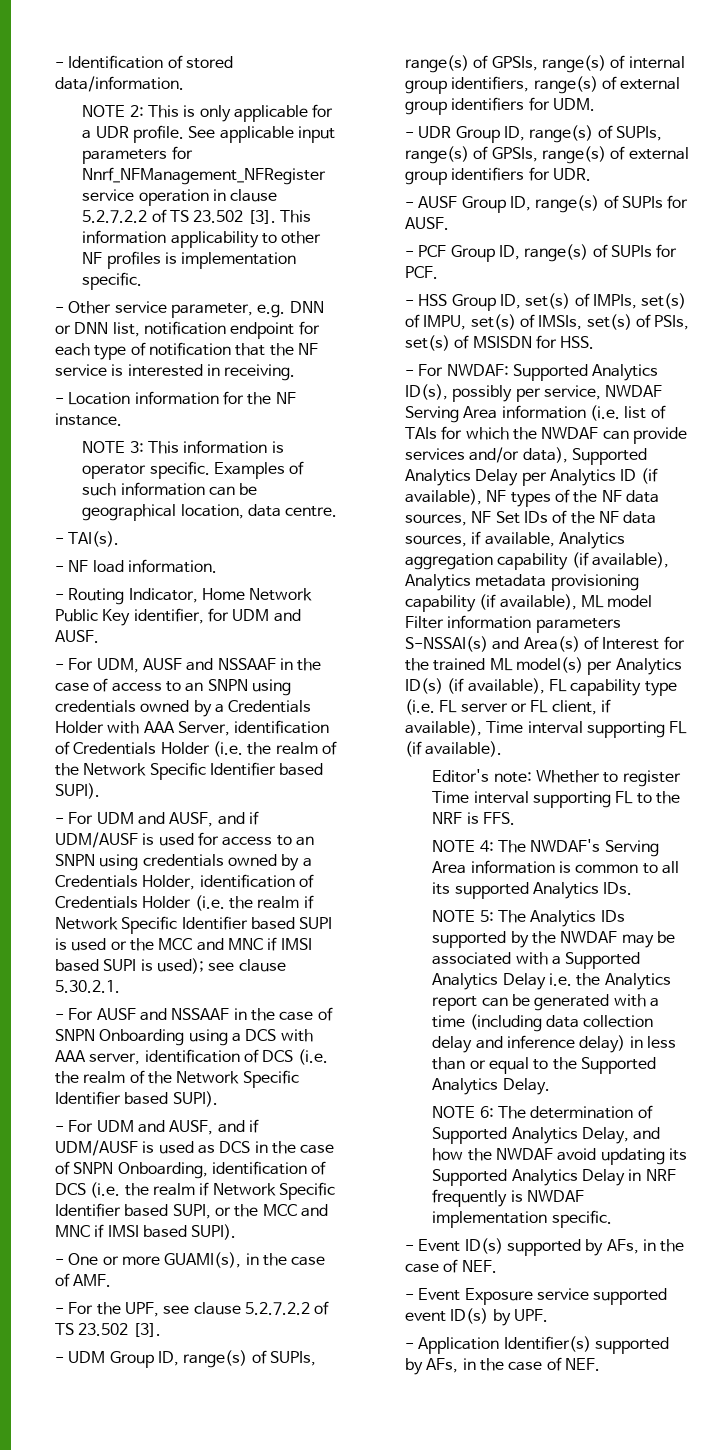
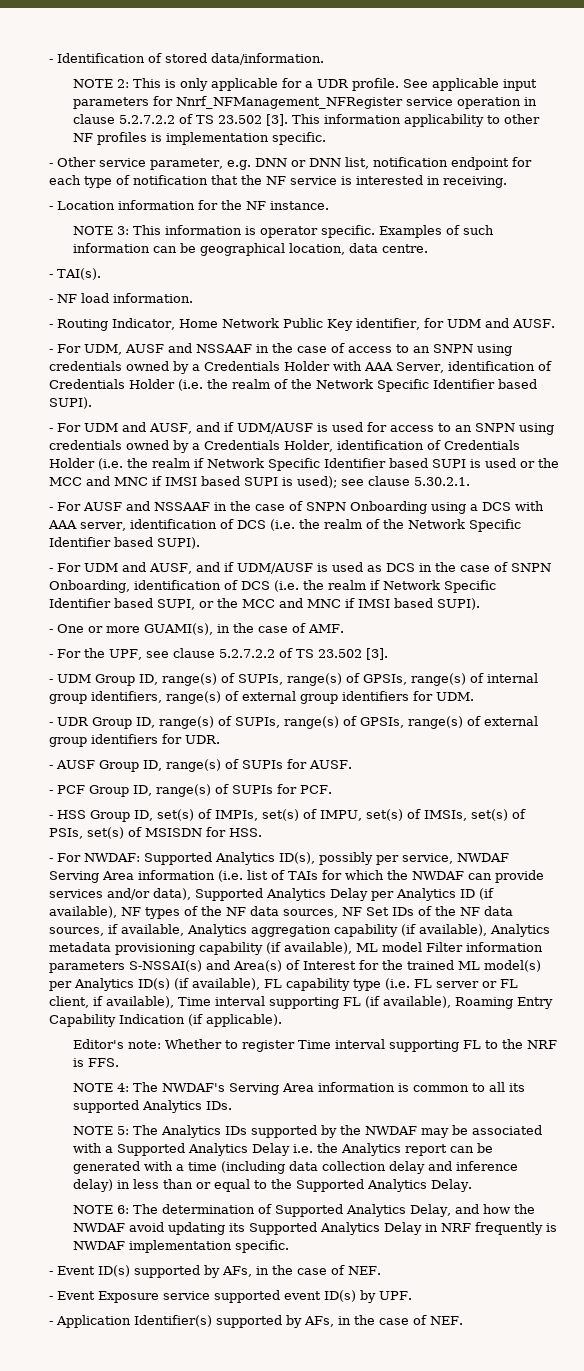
- Supported Analytics ID(s), possibly per service, NWDAF Serving Area information (i.e. list of TAIs for which the NWDAF can provide services and/or data), Supported Analytics Delay per Analytics ID (if available), NF types of the NF data sources, NF Set IDs of the NF data sources, if available, Analytics aggregation capability (if available), Analytics metadata provisioning capability (if available), ML model Filter information parameters S-NSSAI(s) and Area(s) of Interest for the trained ML model(s) per Analytics ID(s) (if available), FL capability type (i.e. FL server or FL client, if available), Time interval supporting FL (if available).
+ Supported Analytics ID(s), possibly per service, NWDAF Serving Area information (i.e. list of TAIs for which the NWDAF can provide services and/or data), Supported Analytics Delay per Analytics ID (if available), NF types of the NF data sources, NF Set IDs of the NF data sources, if available, Analytics aggregation capability (if available), Analytics metadata provisioning capability (if available), ML model Filter information parameters S-NSSAI(s) and Area(s) of Interest for the trained ML model(s) per Analytics ID(s) (if available), FL capability type (i.e. FL server or FL client, if available), Time interval supporting FL (if available), Roaming Entry Capability Indication (if applicable).

